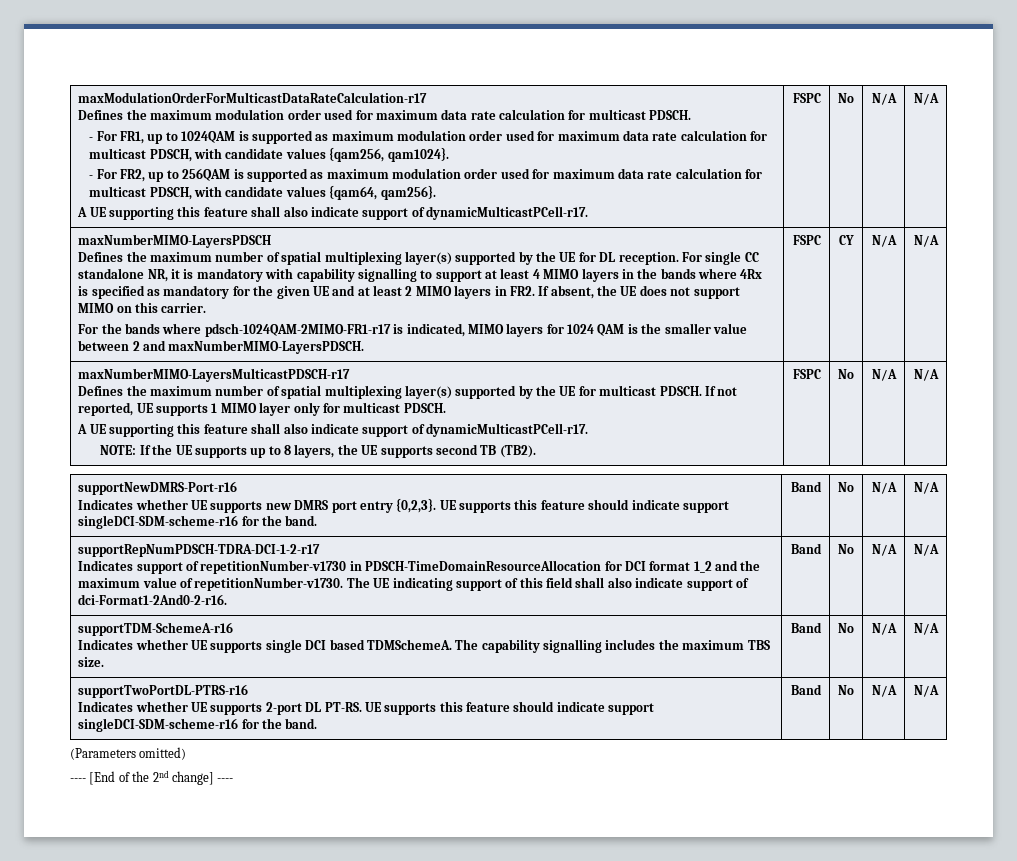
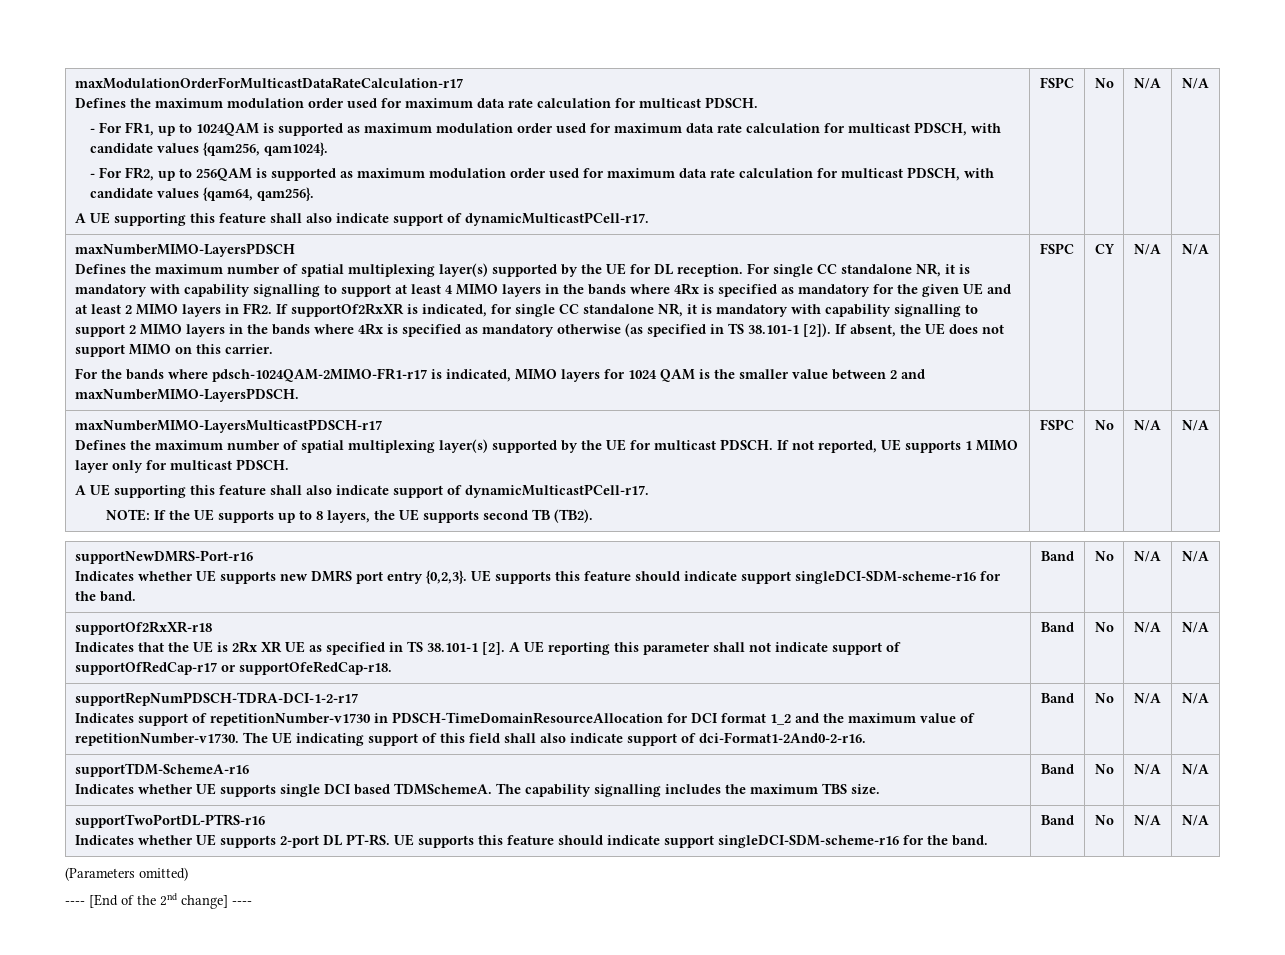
- For single CC standalone NR, it is mandatory with capability signalling to support at least 4 MIMO layers in the bands where 4Rx is specified as mandatory for the given UE and at least 2 MIMO layers in FR2. If absent, the UE does not support MIMO on this carrier.
+ For single CC standalone NR, it is mandatory with capability signalling to support at least 4 MIMO layers in the bands where 4Rx is specified as mandatory for the given UE and at least 2 MIMO layers in FR2. If supportOf2RxXR is indicated, for single CC standalone NR, it is mandatory with capability signalling to support 2 MIMO layers in the bands where 4Rx is specified as mandatory otherwise (as specified in TS 38.101-1 [2]). If absent, the UE does not support MIMO on this carrier.
+ supportOf2RxXR-r18
+ Indicates that the UE is 2Rx XR UE as specified in TS 38.101-1 [2]. A UE reporting this parameter shall not indicate support of supportOfRedCap-r17 or supportOfeRedCap-r18. | Band | No | N/A | N/A

